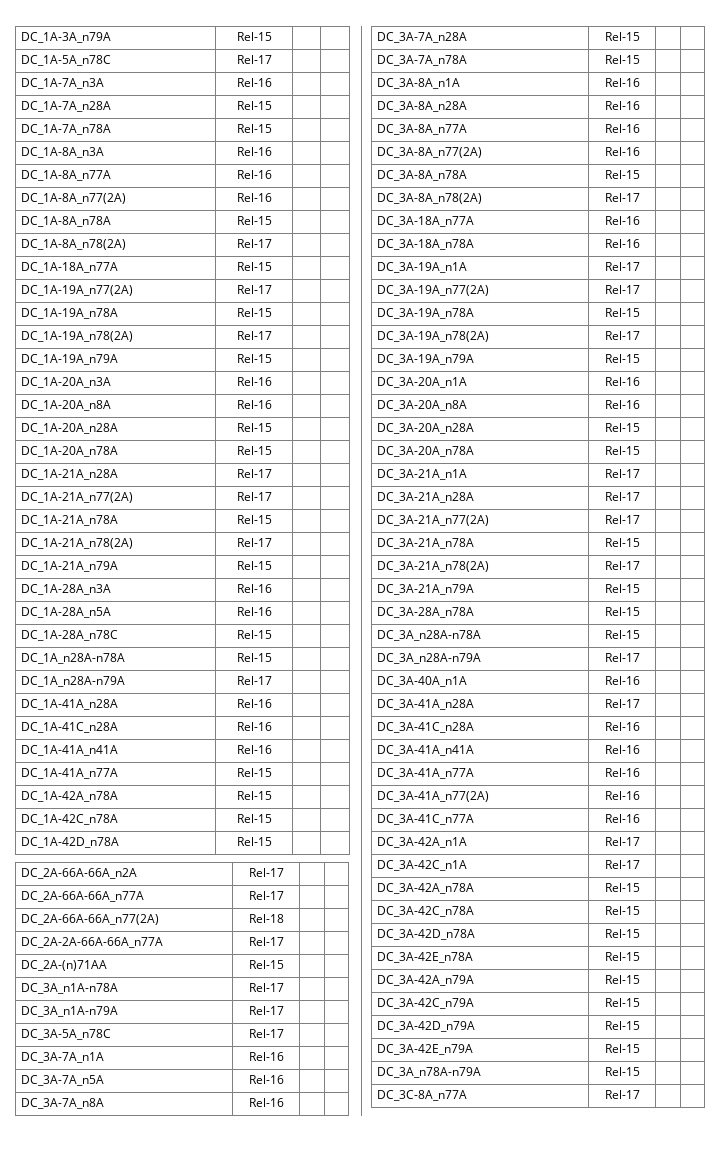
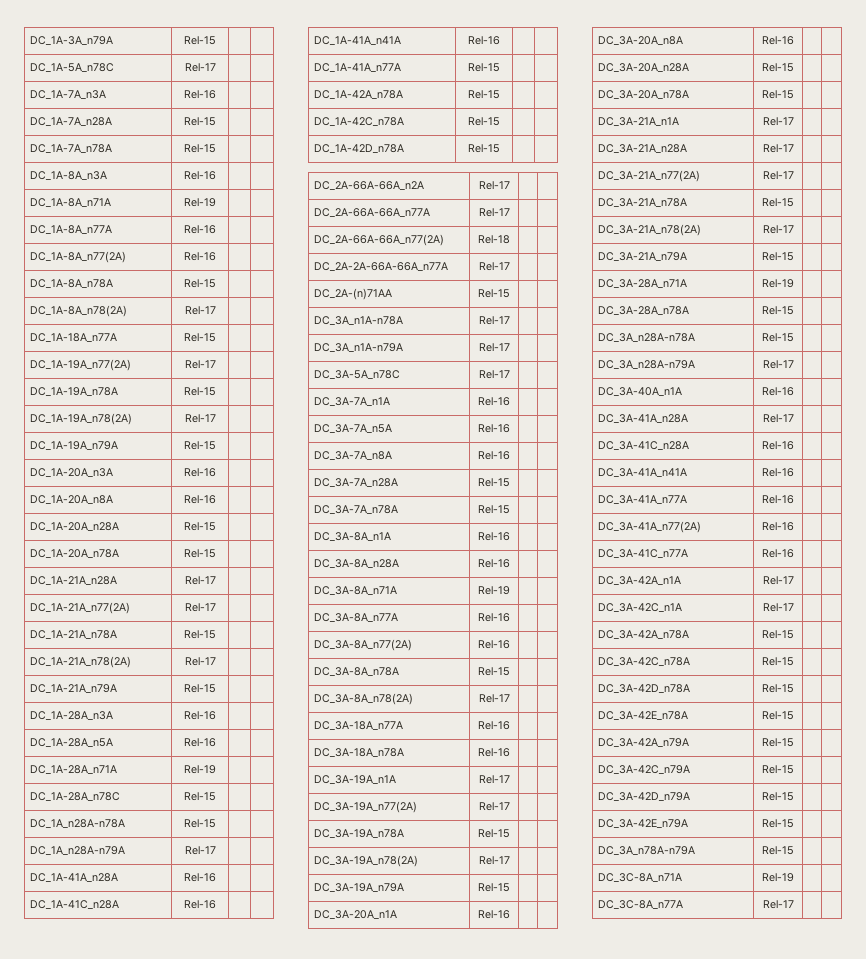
+ DC_1A-8A_n71A | Rel-19 | |
+ DC_1A-28A_n71A | Rel-19 | |
+ DC_3A-8A_n71A | Rel-19 | |
+ DC_3A-28A_n71A | Rel-19 | |
+ DC_3C-8A_n71A | Rel-19 | |

